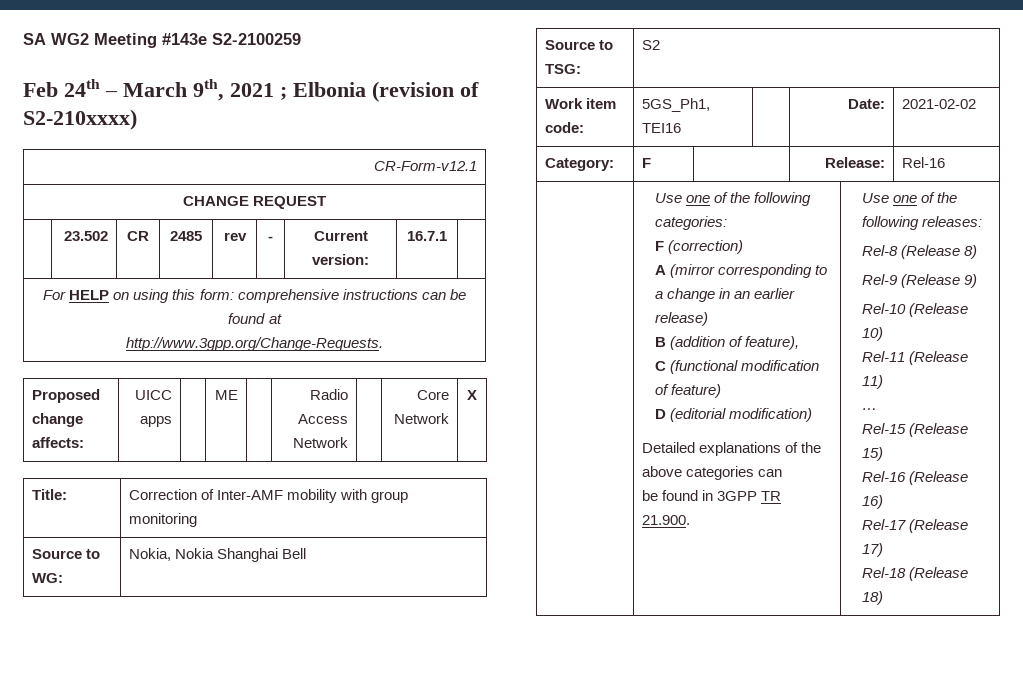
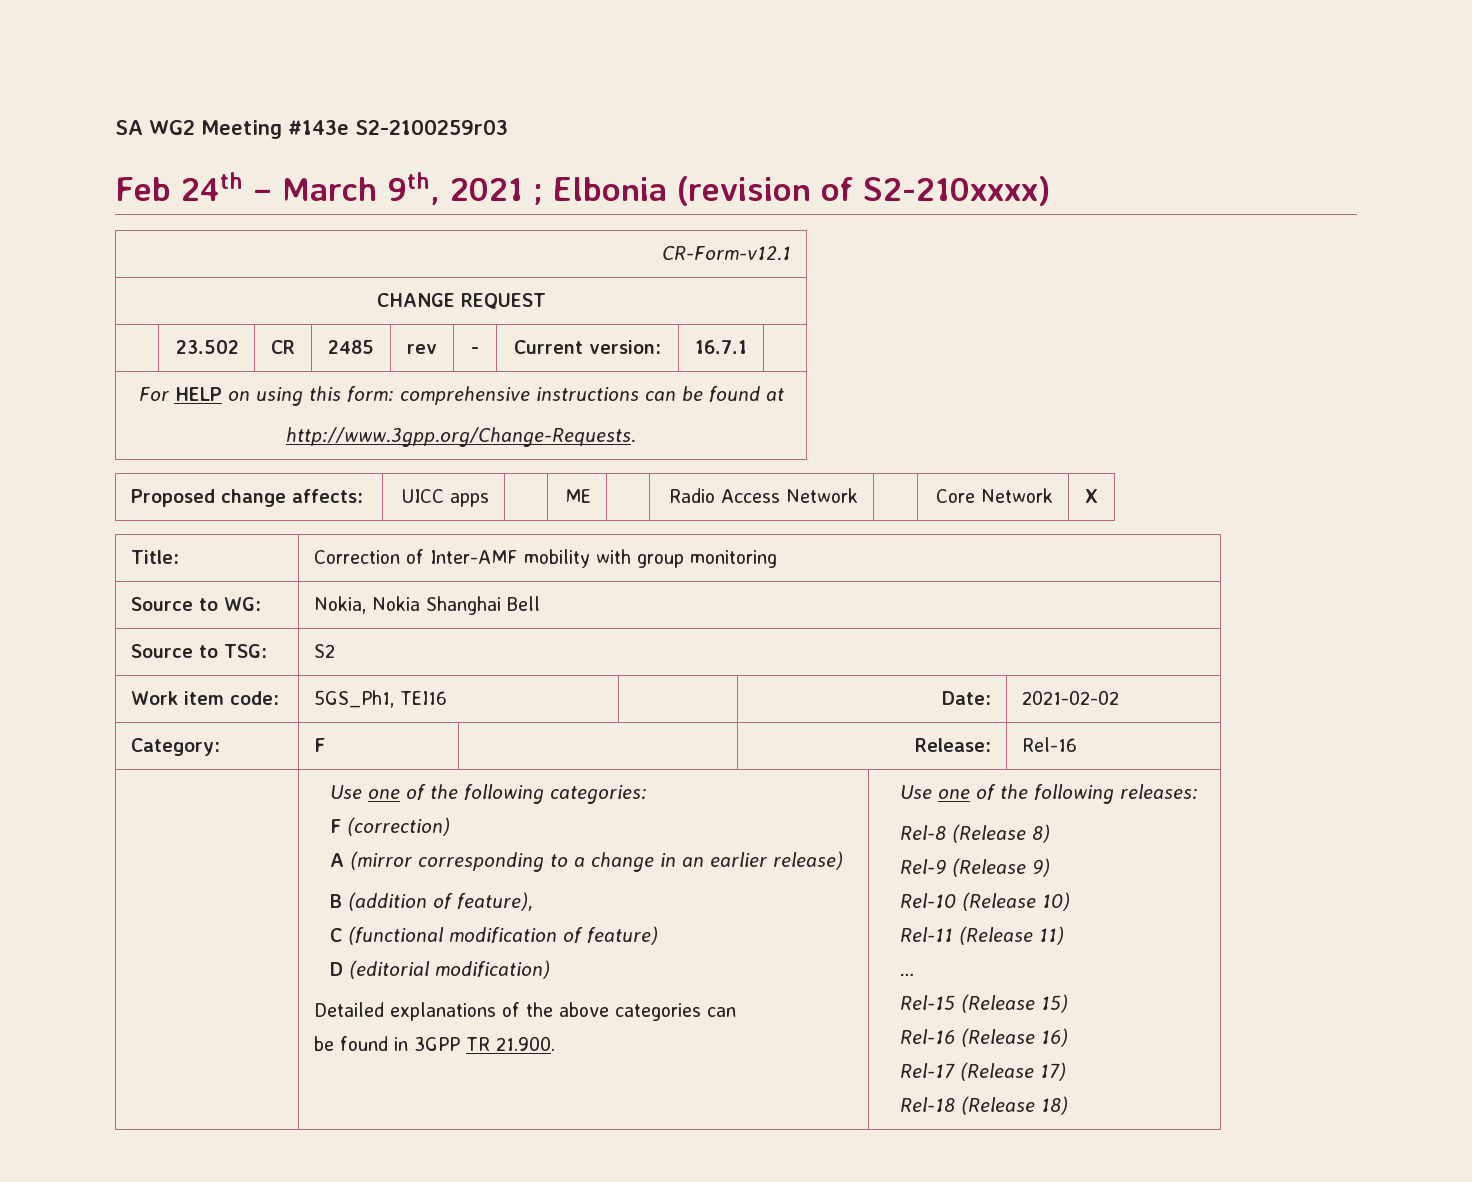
- SA WG2 Meeting #143e S2-2100259
+ SA WG2 Meeting #143e S2-2100259r03

